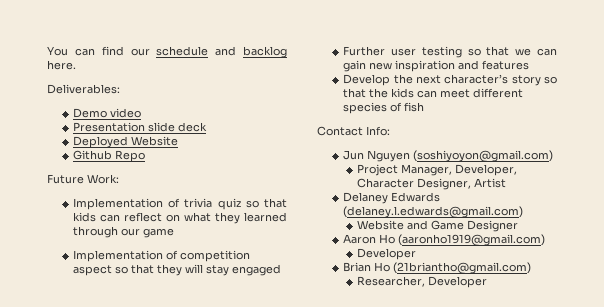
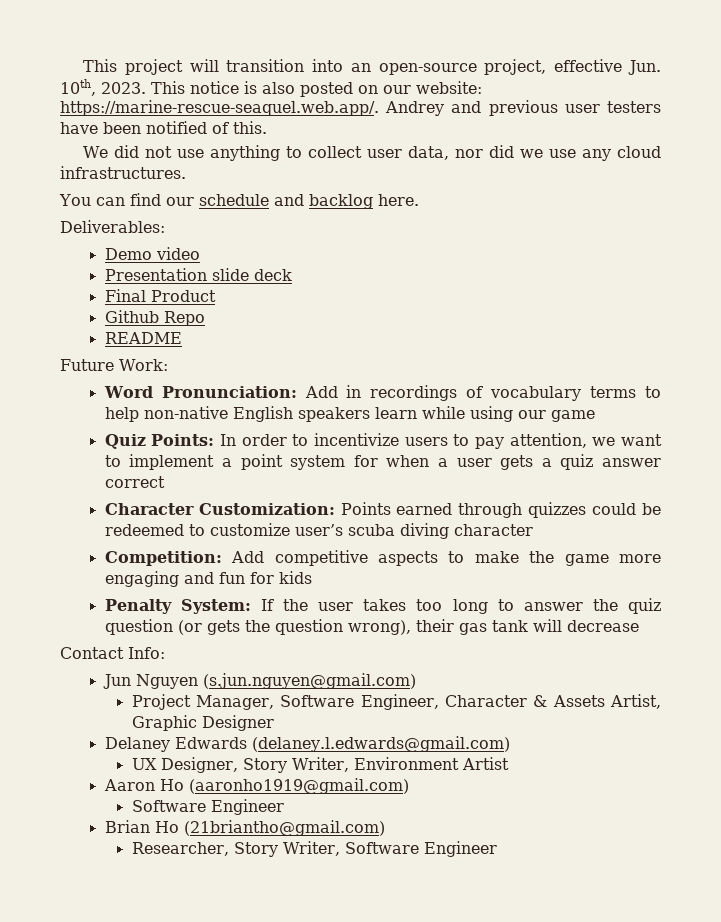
+ This project will transition into an open-source project, effective Jun. 10th, 2023. This notice is also posted on our website: https://marine-rescue-seaquel.web.app/. Andrey and previous user testers have been notified of this.
+ We did not use anything to collect user data, nor did we use any cloud infrastructures.
- Deployed Website
+ Final Product
+ README
- Implementation of trivia quiz so that kids can reflect on what they learned through our game
- Implementation of competition aspect so that they will stay engaged
- Further user testing so that we can gain new inspiration and features
- Develop the next character’s story so that the kids can meet different species of fish
+ Word Pronunciation: Add in recordings of vocabulary terms to help non-native English speakers learn while using our game
+ Quiz Points: In order to incentivize users to pay attention, we want to implement a point system for when a user gets a quiz answer correct
+ Character Customization: Points earned through quizzes could be redeemed to customize user’s scuba diving character
+ Competition: Add competitive aspects to make the game more engaging and fun for kids
+ Penalty System: If the user takes too long to answer the quiz question (or gets the question wrong), their gas tank will decrease
- Jun Nguyen (soshiyoyon@gmail.com)
+ Jun Nguyen (s.jun.nguyen@gmail.com)
- Project Manager, Developer, Character Designer, Artist
+ Project Manager, Software Engineer, Character & Assets Artist, Graphic Designer
  Delaney Edwards (delaney.l.edwards@gmail.com)
- Website and Game Designer
+ UX Designer, Story Writer, Environment Artist
  Aaron Ho (aaronho1919@gmail.com)
- Developer
+ Software Engineer
- Researcher, Developer
+ Researcher, Story Writer, Software Engineer

